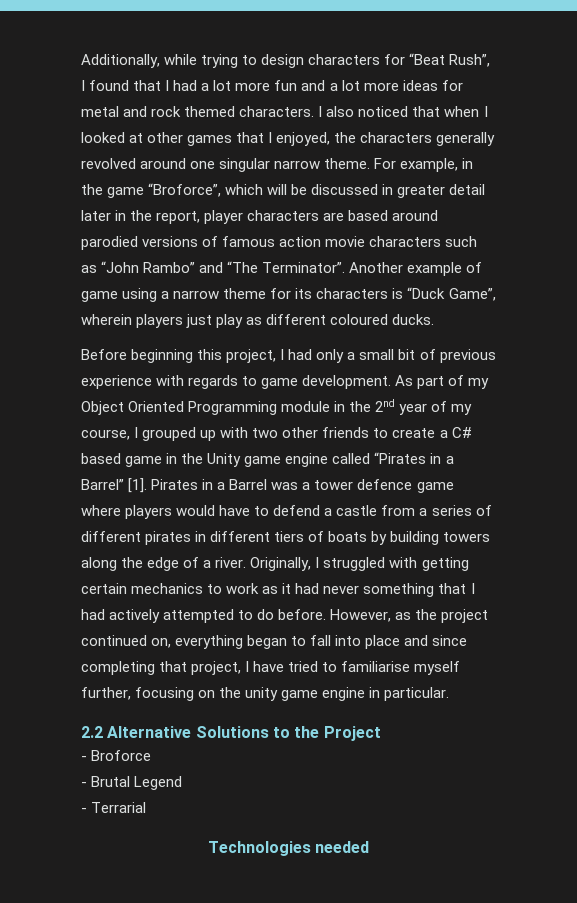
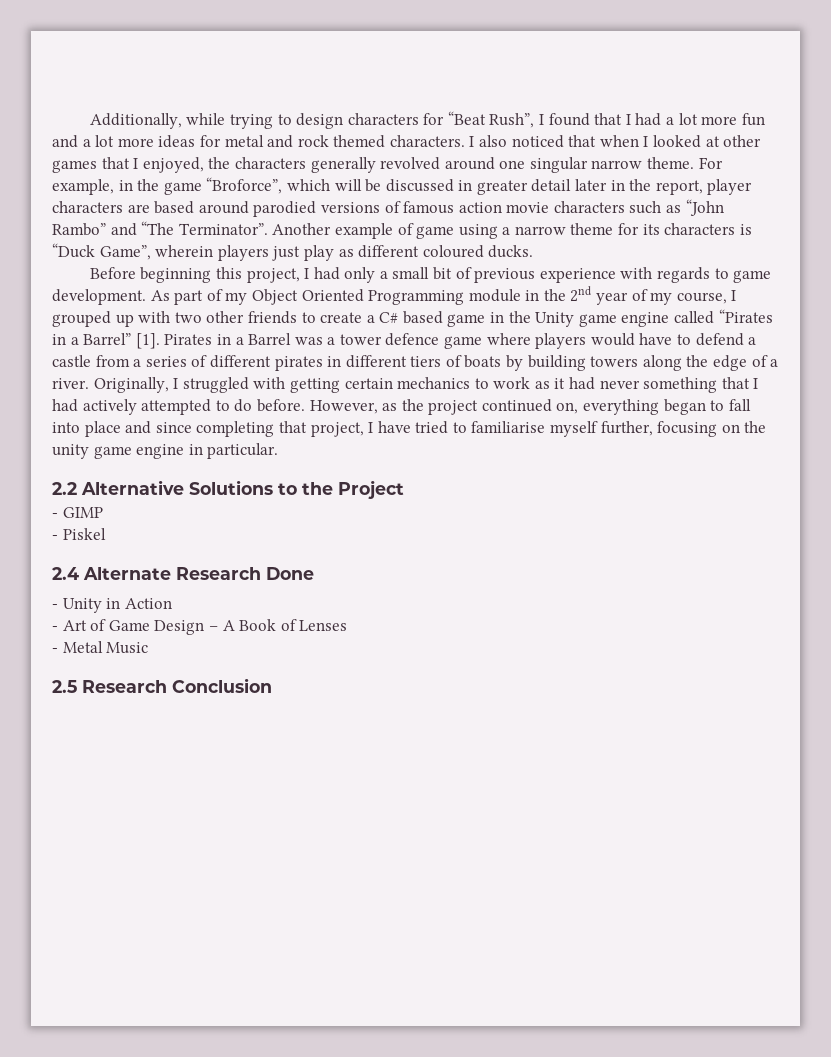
- - Broforce
- - Brutal Legend
- - Terrarial
- Technologies needed
+ - GIMP
+ - Piskel
+ 2.4 Alternate Research Done
+ - Unity in Action
+ - Art of Game Design – A Book of Lenses
+ - Metal Music
+ 2.5 Research Conclusion

